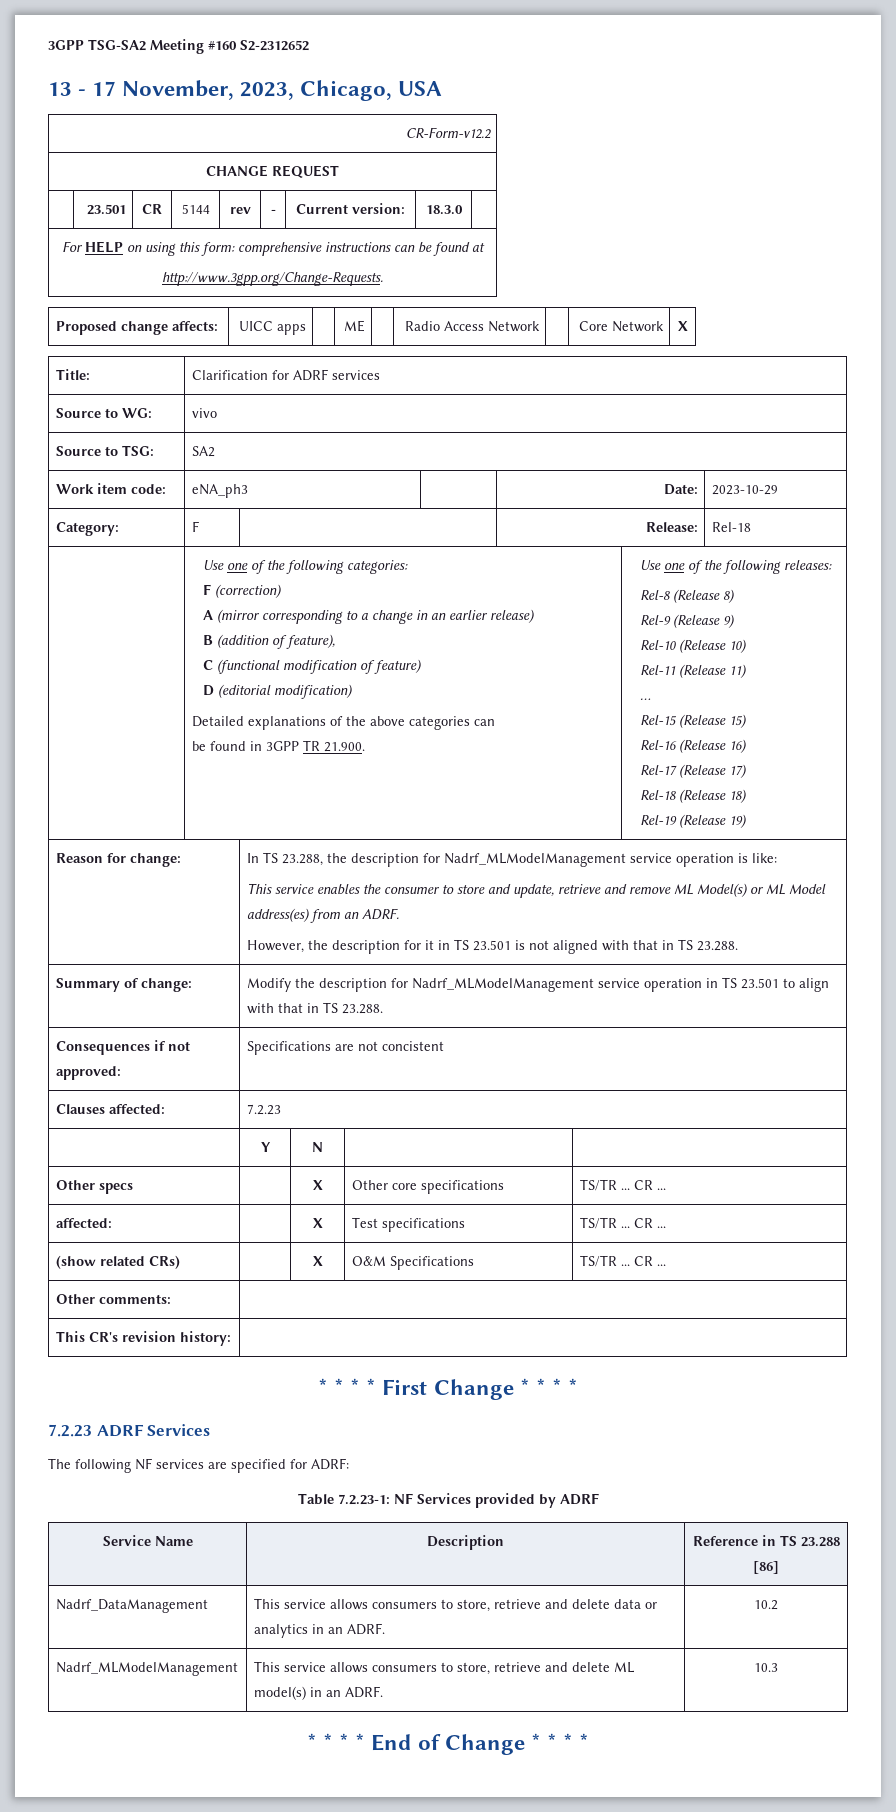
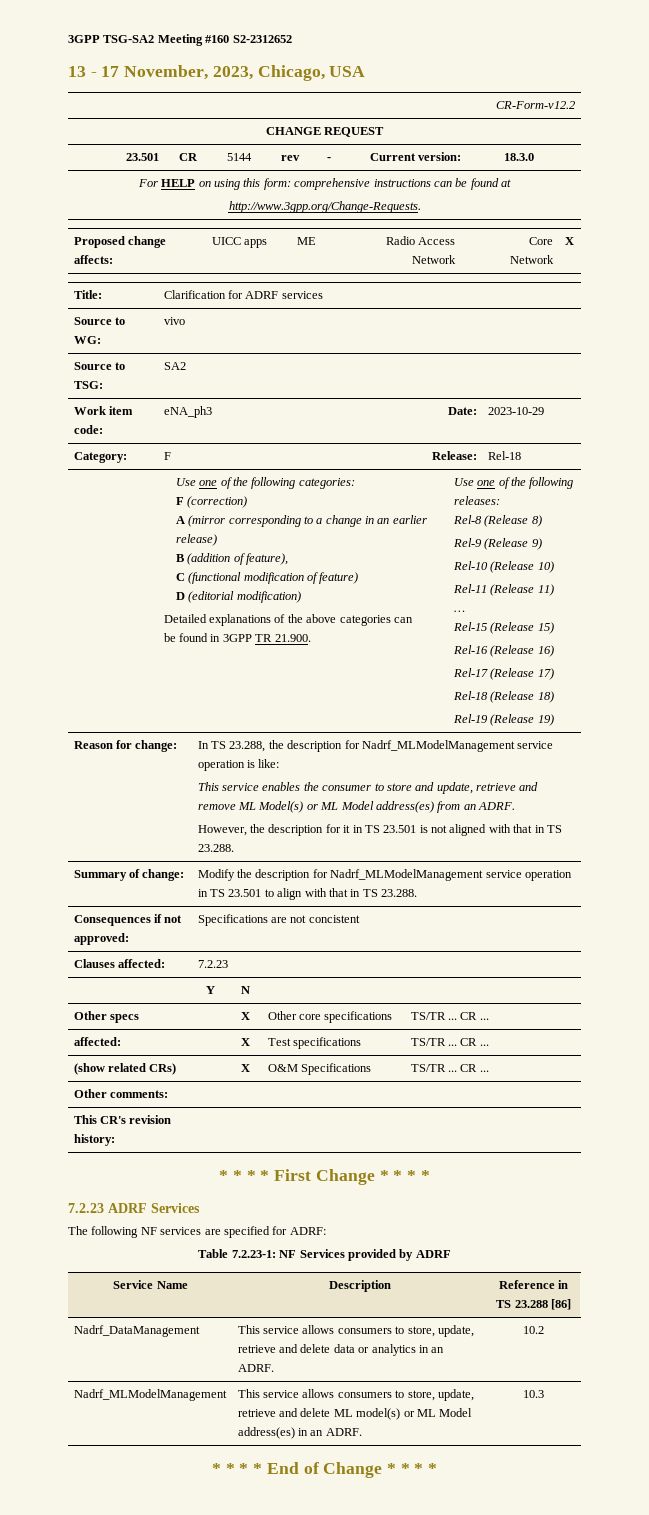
- Nadrf_DataManagement | This service allows consumers to store, retrieve and delete data or analytics in an ADRF. | 10.2
+ Nadrf_DataManagement | This service allows consumers to store, update, retrieve and delete data or analytics in an ADRF. | 10.2
- Nadrf_MLModelManagement | This service allows consumers to store, retrieve and delete ML model(s) in an ADRF. | 10.3
+ Nadrf_MLModelManagement | This service allows consumers to store, update, retrieve and delete ML model(s) or ML Model address(es) in an ADRF. | 10.3

